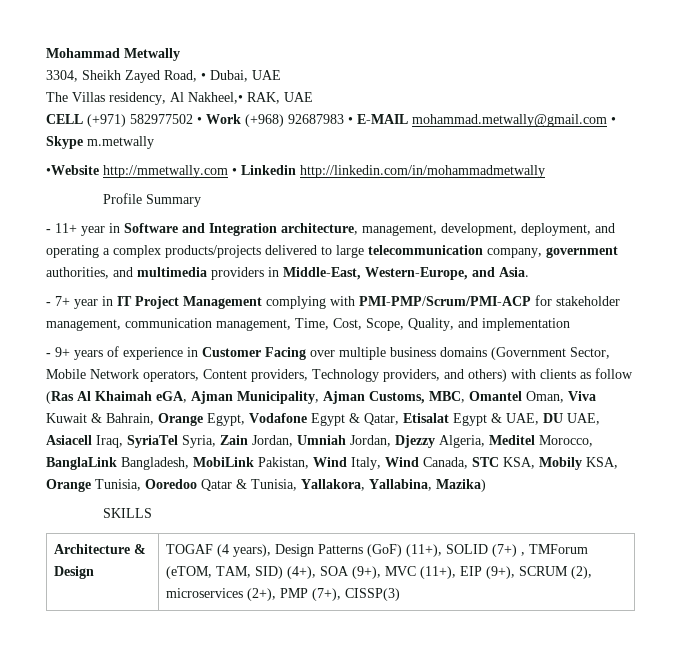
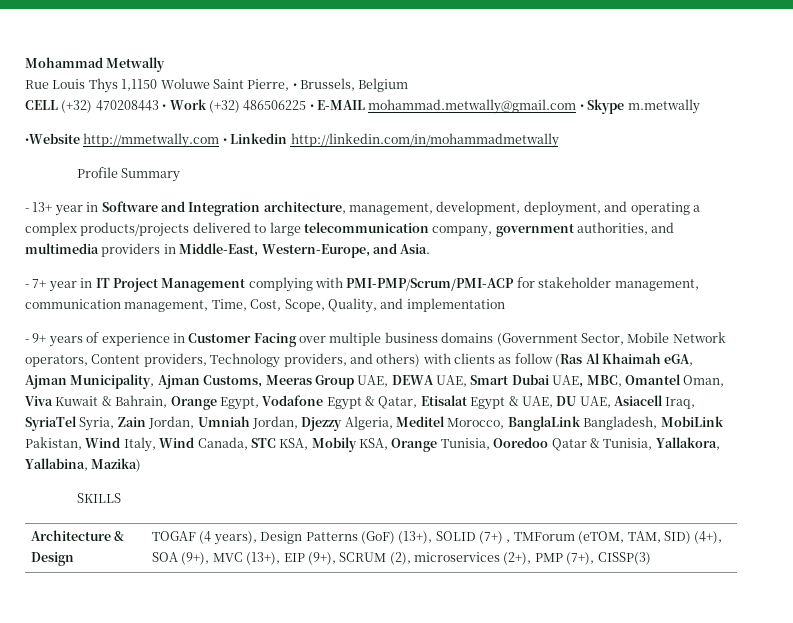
- 3304, Sheikh Zayed Road, • Dubai, UAE
- The Villas residency, Al Nakheel,• RAK, UAE
- CELL (+971) 582977502 • Work (+968) 92687983 • E-MAIL mohammad.metwally@gmail.com • Skype m.metwally
+ Rue Louis Thys 1,1150 Woluwe Saint Pierre, • Brussels, Belgium
+ CELL (+32) 470208443 • Work (+32) 486506225 • E-MAIL mohammad.metwally@gmail.com • Skype m.metwally
- - 11+ year in Software and Integration architecture, management, development, deployment, and operating a complex products/projects delivered to large telecommunication company, government authorities, and multimedia providers in Middle-East, Western-Europe, and Asia.
+ - 13+ year in Software and Integration architecture, management, development, deployment, and operating a complex products/projects delivered to large telecommunication company, government authorities, and multimedia providers in Middle-East, Western-Europe, and Asia.
- - 9+ years of experience in Customer Facing over multiple business domains (Government Sector, Mobile Network operators, Content providers, Technology providers, and others) with clients as follow (Ras Al Khaimah eGA, Ajman Municipality, Ajman Customs, MBC, Omantel Oman, Viva Kuwait & Bahrain, Orange Egypt, Vodafone Egypt & Qatar, Etisalat Egypt & UAE, DU UAE, Asiacell Iraq, SyriaTel Syria, Zain Jordan, Umniah Jordan, Djezzy Algeria, Meditel Morocco, BanglaLink Bangladesh, MobiLink Pakistan, Wind Italy, Wind Canada, STC KSA, Mobily KSA, Orange Tunisia, Ooredoo Qatar & Tunisia, Yallakora, Yallabina, Mazika)
+ - 9+ years of experience in Customer Facing over multiple business domains (Government Sector, Mobile Network operators, Content providers, Technology providers, and others) with clients as follow (Ras Al Khaimah eGA, Ajman Municipality, Ajman Customs, Meeras Group UAE, DEWA UAE, Smart Dubai UAE, MBC, Omantel Oman, Viva Kuwait & Bahrain, Orange Egypt, Vodafone Egypt & Qatar, Etisalat Egypt & UAE, DU UAE, Asiacell Iraq, SyriaTel Syria, Zain Jordan, Umniah Jordan, Djezzy Algeria, Meditel Morocco, BanglaLink Bangladesh, MobiLink Pakistan, Wind Italy, Wind Canada, STC KSA, Mobily KSA, Orange Tunisia, Ooredoo Qatar & Tunisia, Yallakora, Yallabina, Mazika)
- Architecture & Design | TOGAF (4 years), Design Patterns (GoF) (11+), SOLID (7+) , TMForum (eTOM, TAM, SID) (4+), SOA (9+), MVC (11+), EIP (9+), SCRUM (2), microservices (2+), PMP (7+), CISSP(3)
+ Architecture & Design | TOGAF (4 years), Design Patterns (GoF) (13+), SOLID (7+) , TMForum (eTOM, TAM, SID) (4+), SOA (9+), MVC (13+), EIP (9+), SCRUM (2), microservices (2+), PMP (7+), CISSP(3)

